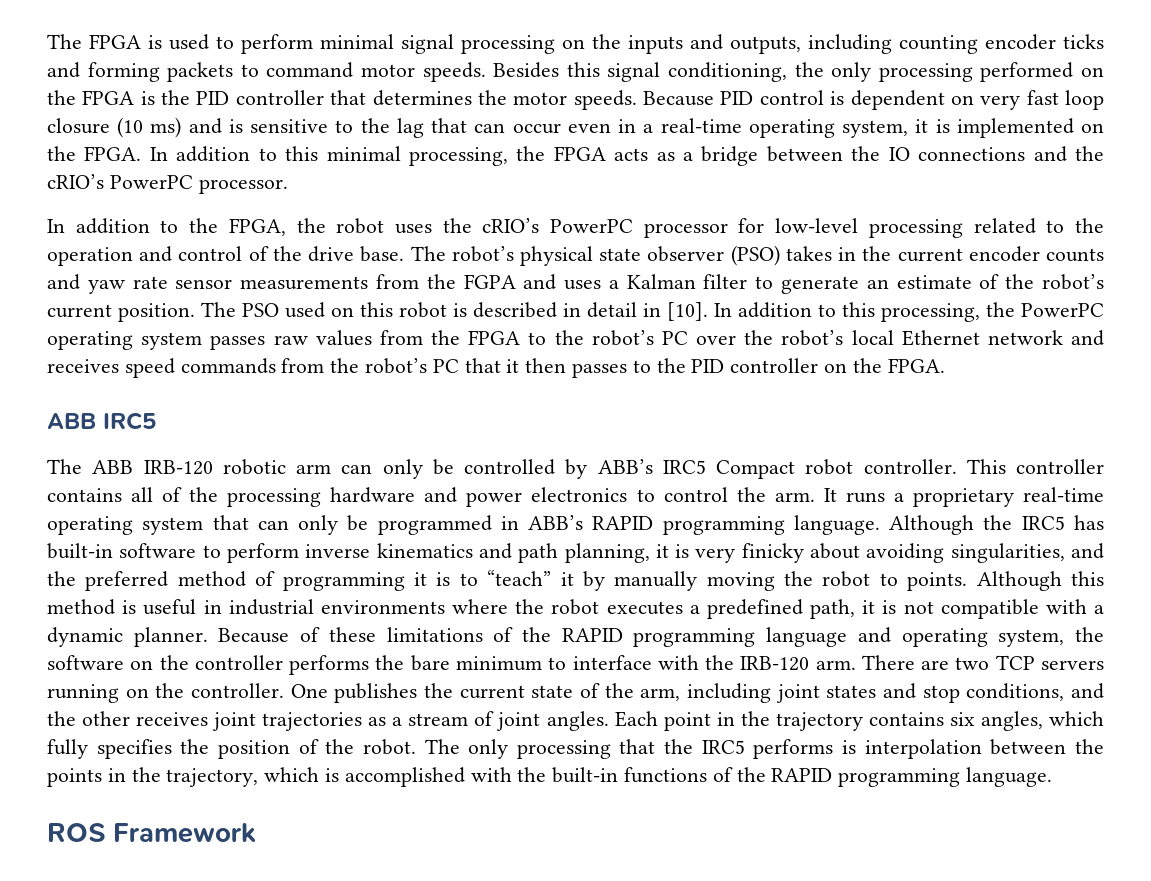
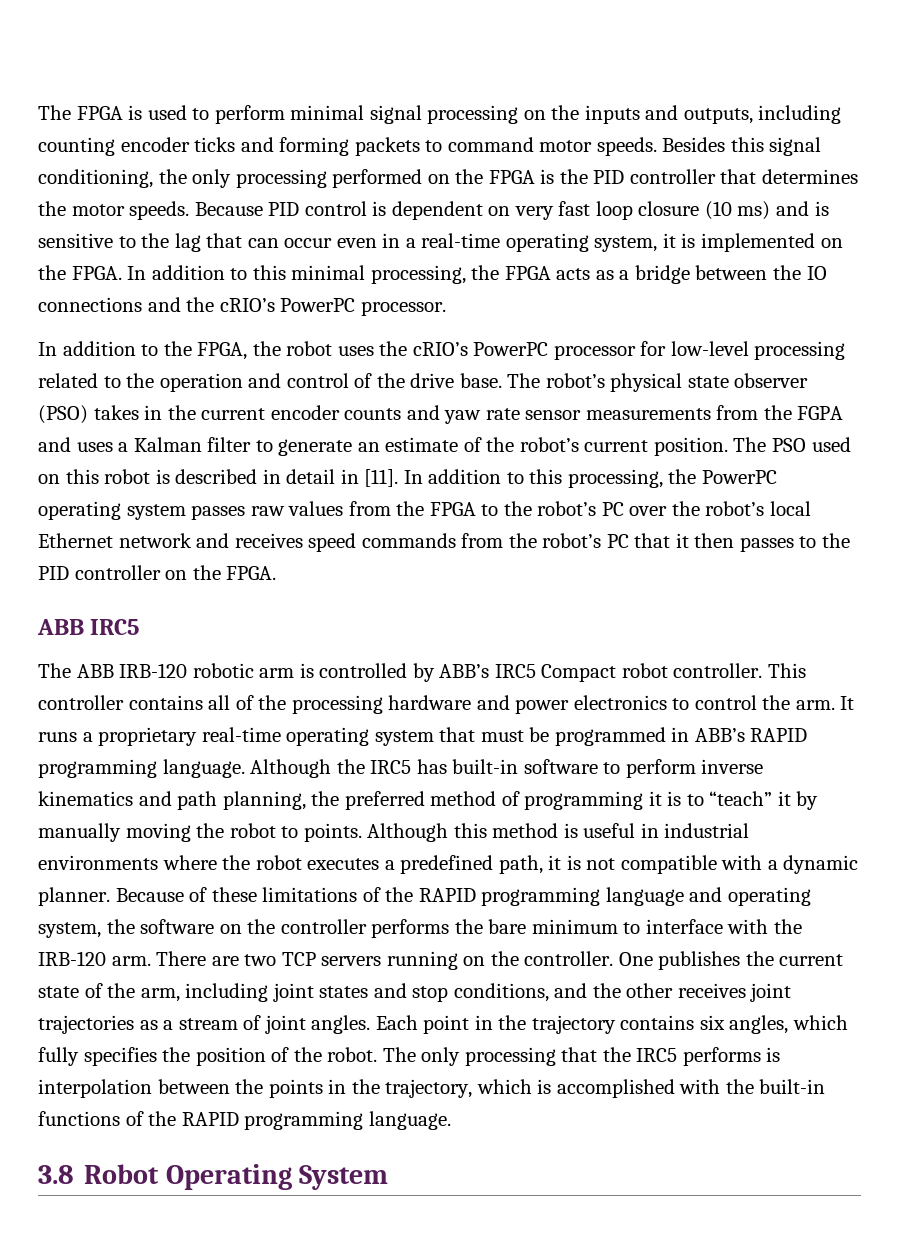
- The PSO used on this robot is described in detail in [10].
+ The PSO used on this robot is described in detail in [11].
- The ABB IRB-120 robotic arm can only be controlled by ABB’s IRC5 Compact robot controller.
+ The ABB IRB-120 robotic arm is controlled by ABB’s IRC5 Compact robot controller.
- It runs a proprietary real-time operating system that can only be programmed in ABB’s RAPID programming language.
+ It runs a proprietary real-time operating system that must be programmed in ABB’s RAPID programming language.
- Although the IRC5 has built-in software to perform inverse kinematics and path planning, it is very finicky about avoiding singularities, and the preferred method of programming it is to “teach” it by manually moving the robot to points.
+ Although the IRC5 has built-in software to perform inverse kinematics and path planning, the preferred method of programming it is to “teach” it by manually moving the robot to points.
- ROS Framework
+ 3.8 Robot Operating System

